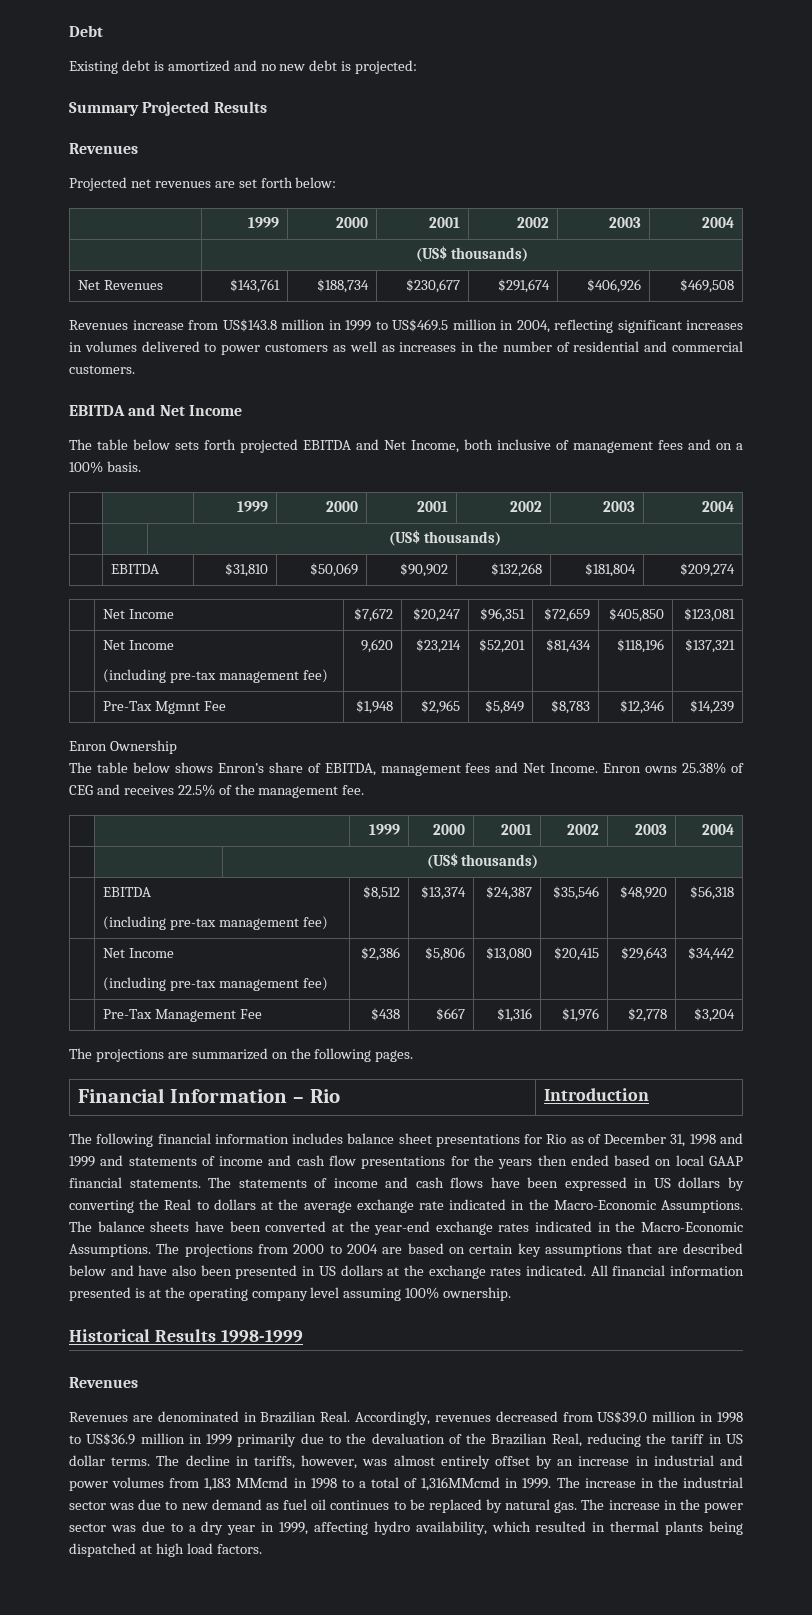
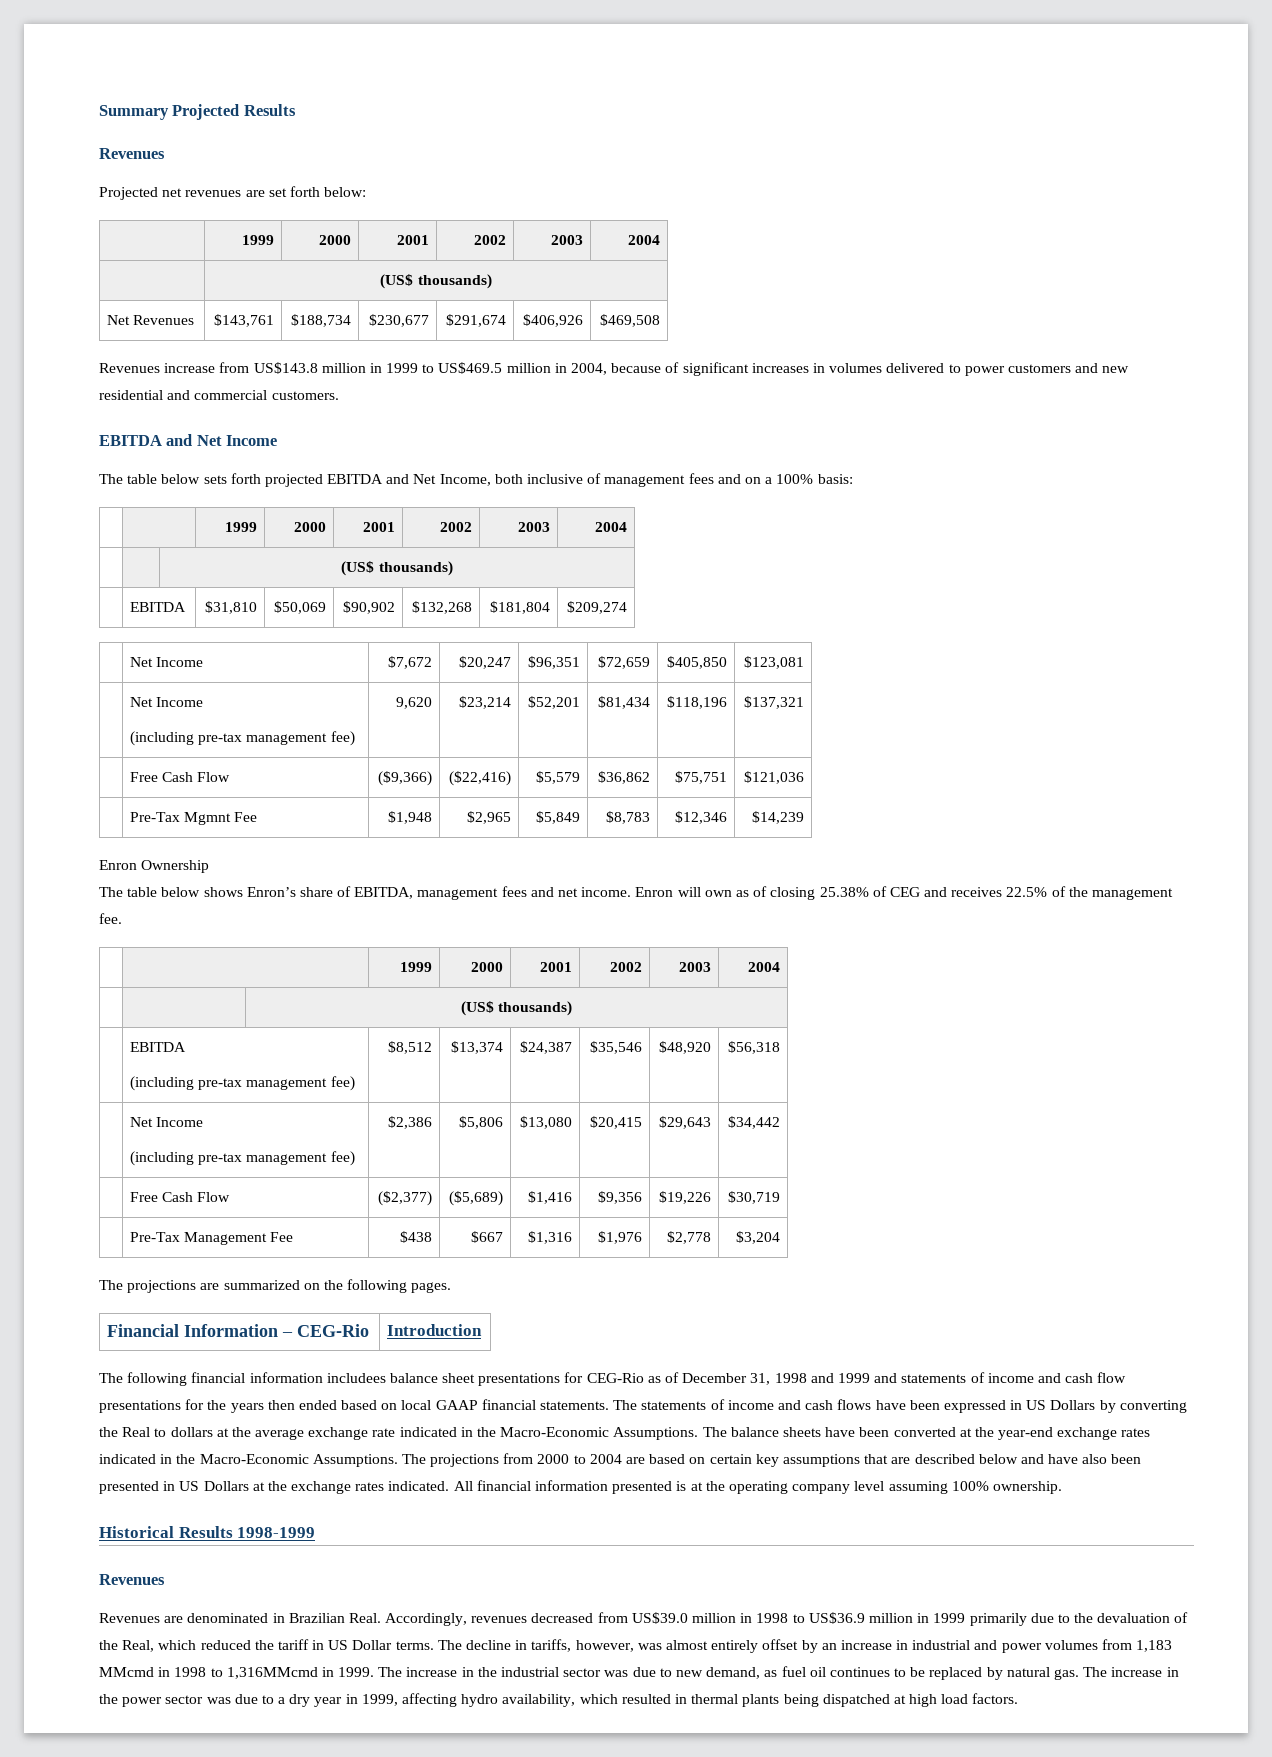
- Debt
- Existing debt is amortized and no new debt is projected:
- Revenues increase from US$143.8 million in 1999 to US$469.5 million in 2004, reflecting significant increases in volumes delivered to power customers as well as increases in the number of residential and commercial customers.
+ Revenues increase from US$143.8 million in 1999 to US$469.5 million in 2004, because of significant increases in volumes delivered to power customers and new residential and commercial customers.
- The table below sets forth projected EBITDA and Net Income, both inclusive of management fees and on a 100% basis.
+ The table below sets forth projected EBITDA and Net Income, both inclusive of management fees and on a 100% basis:
+ | Free Cash Flow | ($9,366) | ($22,416) | $5,579 | $36,862 | $75,751 | $121,036
- The table below shows Enron’s share of EBITDA, management fees and Net Income. Enron owns 25.38% of CEG and receives 22.5% of the management fee.
+ The table below shows Enron’s share of EBITDA, management fees and net income. Enron will own as of closing 25.38% of CEG and receives 22.5% of the management fee.
+ | Free Cash Flow | ($2,377) | ($5,689) | $1,416 | $9,356 | $19,226 | $30,719
- Financial Information – Rio | Introduction
+ Financial Information – CEG-Rio | Introduction
- The following financial information includes balance sheet presentations for Rio as of December 31, 1998 and 1999 and statements of income and cash flow presentations for the years then ended based on local GAAP financial statements.
+ The following financial information includees balance sheet presentations for CEG-Rio as of December 31, 1998 and 1999 and statements of income and cash flow presentations for the years then ended based on local GAAP financial statements.
- The statements of income and cash flows have been expressed in US dollars by converting the Real to dollars at the average exchange rate indicated in the Macro-Economic Assumptions.
+ The statements of income and cash flows have been expressed in US Dollars by converting the Real to dollars at the average exchange rate indicated in the Macro-Economic Assumptions.
- The projections from 2000 to 2004 are based on certain key assumptions that are described below and have also been presented in US dollars at the exchange rates indicated.
+ The projections from 2000 to 2004 are based on certain key assumptions that are described below and have also been presented in US Dollars at the exchange rates indicated.
- Accordingly, revenues decreased from US$39.0 million in 1998 to US$36.9 million in 1999 primarily due to the devaluation of the Brazilian Real, reducing the tariff in US dollar terms.
+ Accordingly, revenues decreased from US$39.0 million in 1998 to US$36.9 million in 1999 primarily due to the devaluation of the Real, which reduced the tariff in US Dollar terms.
- The decline in tariffs, however, was almost entirely offset by an increase in industrial and power volumes from 1,183 MMcmd in 1998 to a total of 1,316MMcmd in 1999.
+ The decline in tariffs, however, was almost entirely offset by an increase in industrial and power volumes from 1,183 MMcmd in 1998 to 1,316MMcmd in 1999.
- The increase in the industrial sector was due to new demand as fuel oil continues to be replaced by natural gas.
+ The increase in the industrial sector was due to new demand, as fuel oil continues to be replaced by natural gas.

